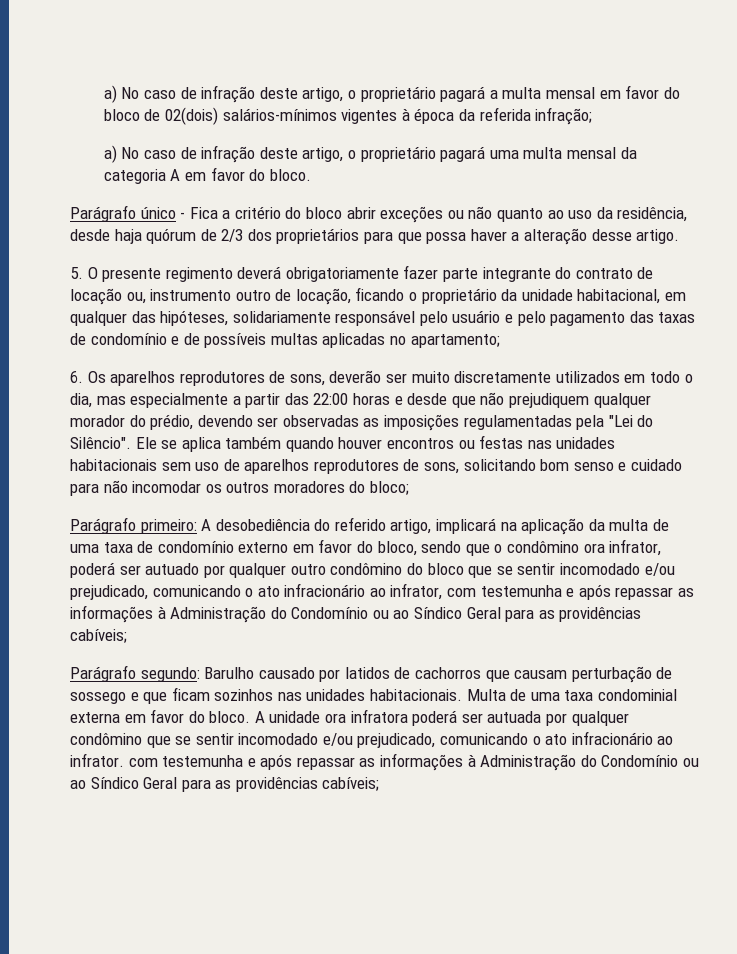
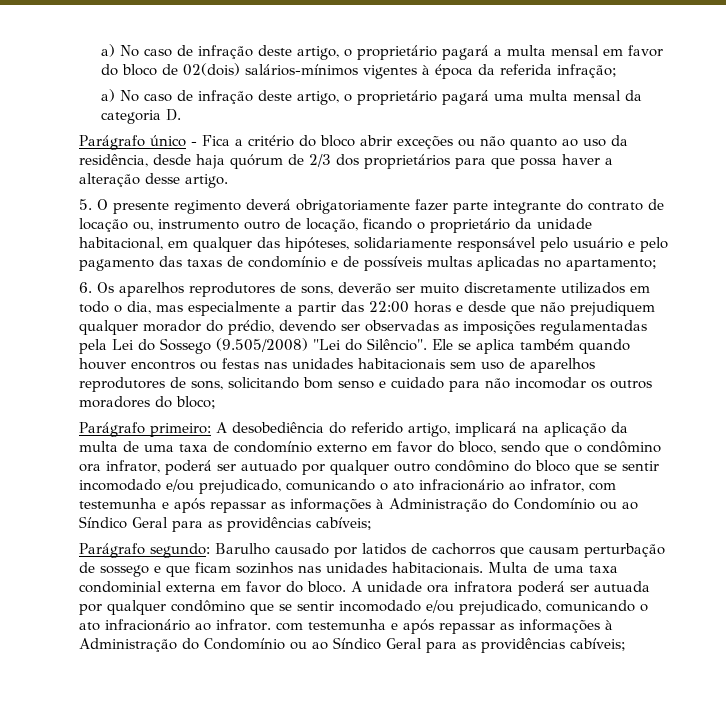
- a) No caso de infração deste artigo, o proprietário pagará uma multa mensal da categoria A em favor do bloco.
+ a) No caso de infração deste artigo, o proprietário pagará uma multa mensal da categoria D.
- 6. Os aparelhos reprodutores de sons, deverão ser muito discretamente utilizados em todo o dia, mas especialmente a partir das 22:00 horas e desde que não prejudiquem qualquer morador do prédio, devendo ser observadas as imposições regulamentadas pela "Lei do Silêncio".
+ 6. Os aparelhos reprodutores de sons, deverão ser muito discretamente utilizados em todo o dia, mas especialmente a partir das 22:00 horas e desde que não prejudiquem qualquer morador do prédio, devendo ser observadas as imposições regulamentadas pela Lei do Sossego (9.505/2008) "Lei do Silêncio".

